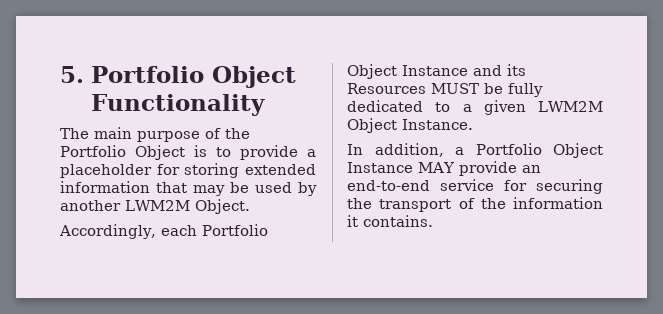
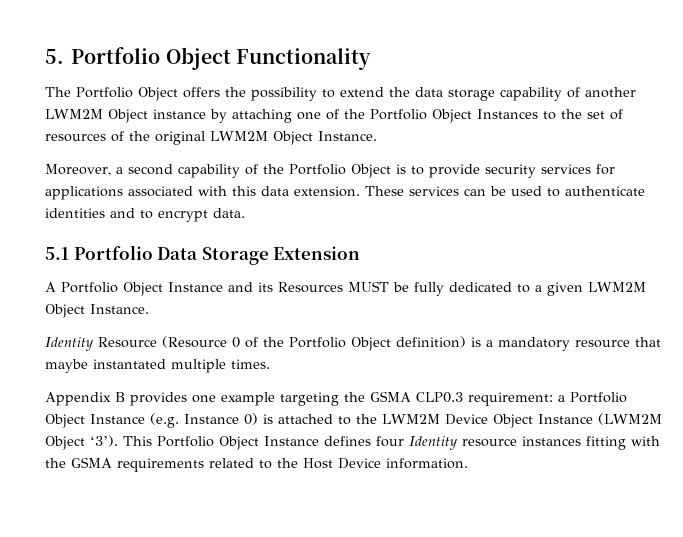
- The main purpose of the Portfolio Object is to provide a placeholder for storing extended information that may be used by another LWM2M Object.
- Accordingly, each Portfolio Object Instance and its Resources MUST be fully dedicated to a given LWM2M Object Instance.
+ The Portfolio Object offers the possibility to extend the data storage capability of another LWM2M Object instance by attaching one of the Portfolio Object Instances to the set of resources of the original LWM2M Object Instance.
+ Moreover, a second capability of the Portfolio Object is to provide security services for applications associated with this data extension. These services can be used to authenticate identities and to encrypt data.
+ 5.1 Portfolio Data Storage Extension
+ A Portfolio Object Instance and its Resources MUST be fully dedicated to a given LWM2M Object Instance.
- In addition, a Portfolio Object Instance MAY provide an end-to-end service for securing the transport of the information it contains.
+ Identity Resource (Resource 0 of the Portfolio Object definition) is a mandatory resource that maybe instantated multiple times.
+ Appendix B provides one example targeting the GSMA CLP0.3 requirement: a Portfolio Object Instance (e.g. Instance 0) is attached to the LWM2M Device Object Instance (LWM2M Object ‘3’). This Portfolio Object Instance defines four Identity resource instances fitting with the GSMA requirements related to the Host Device information.

